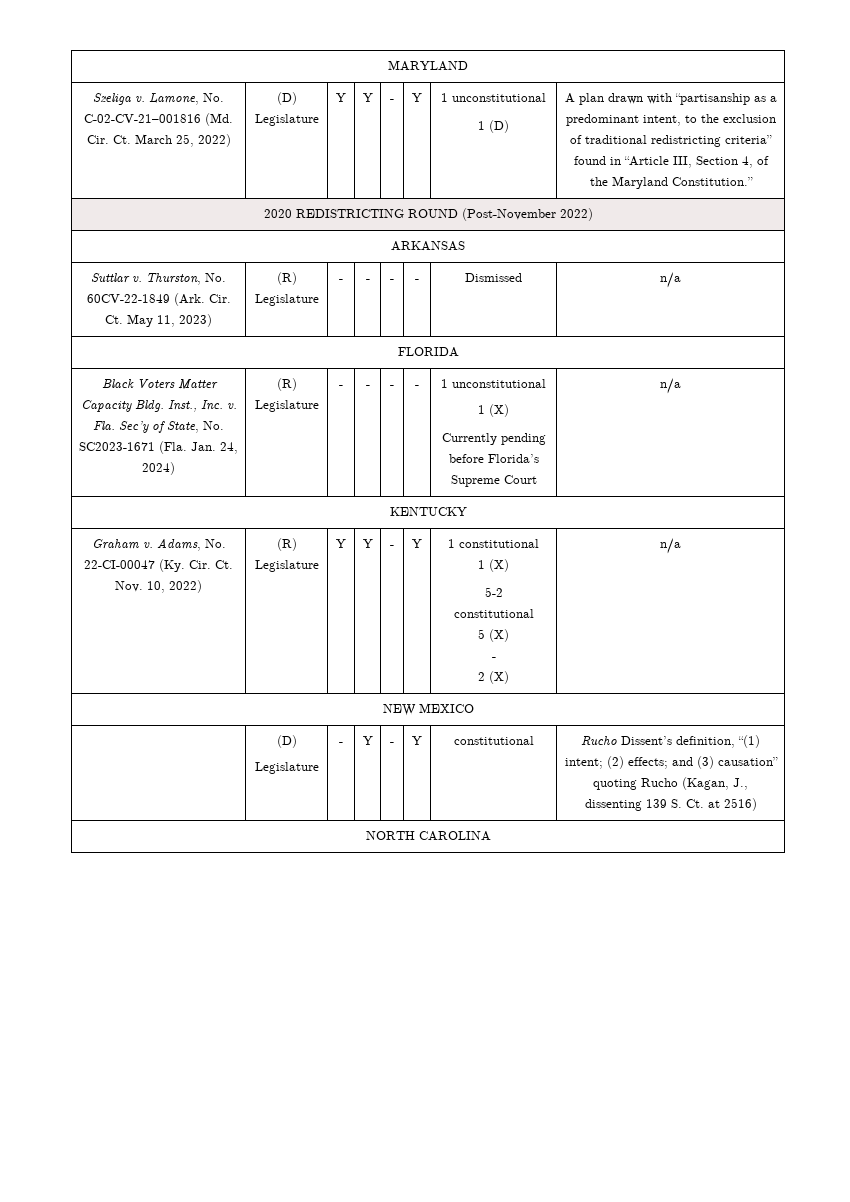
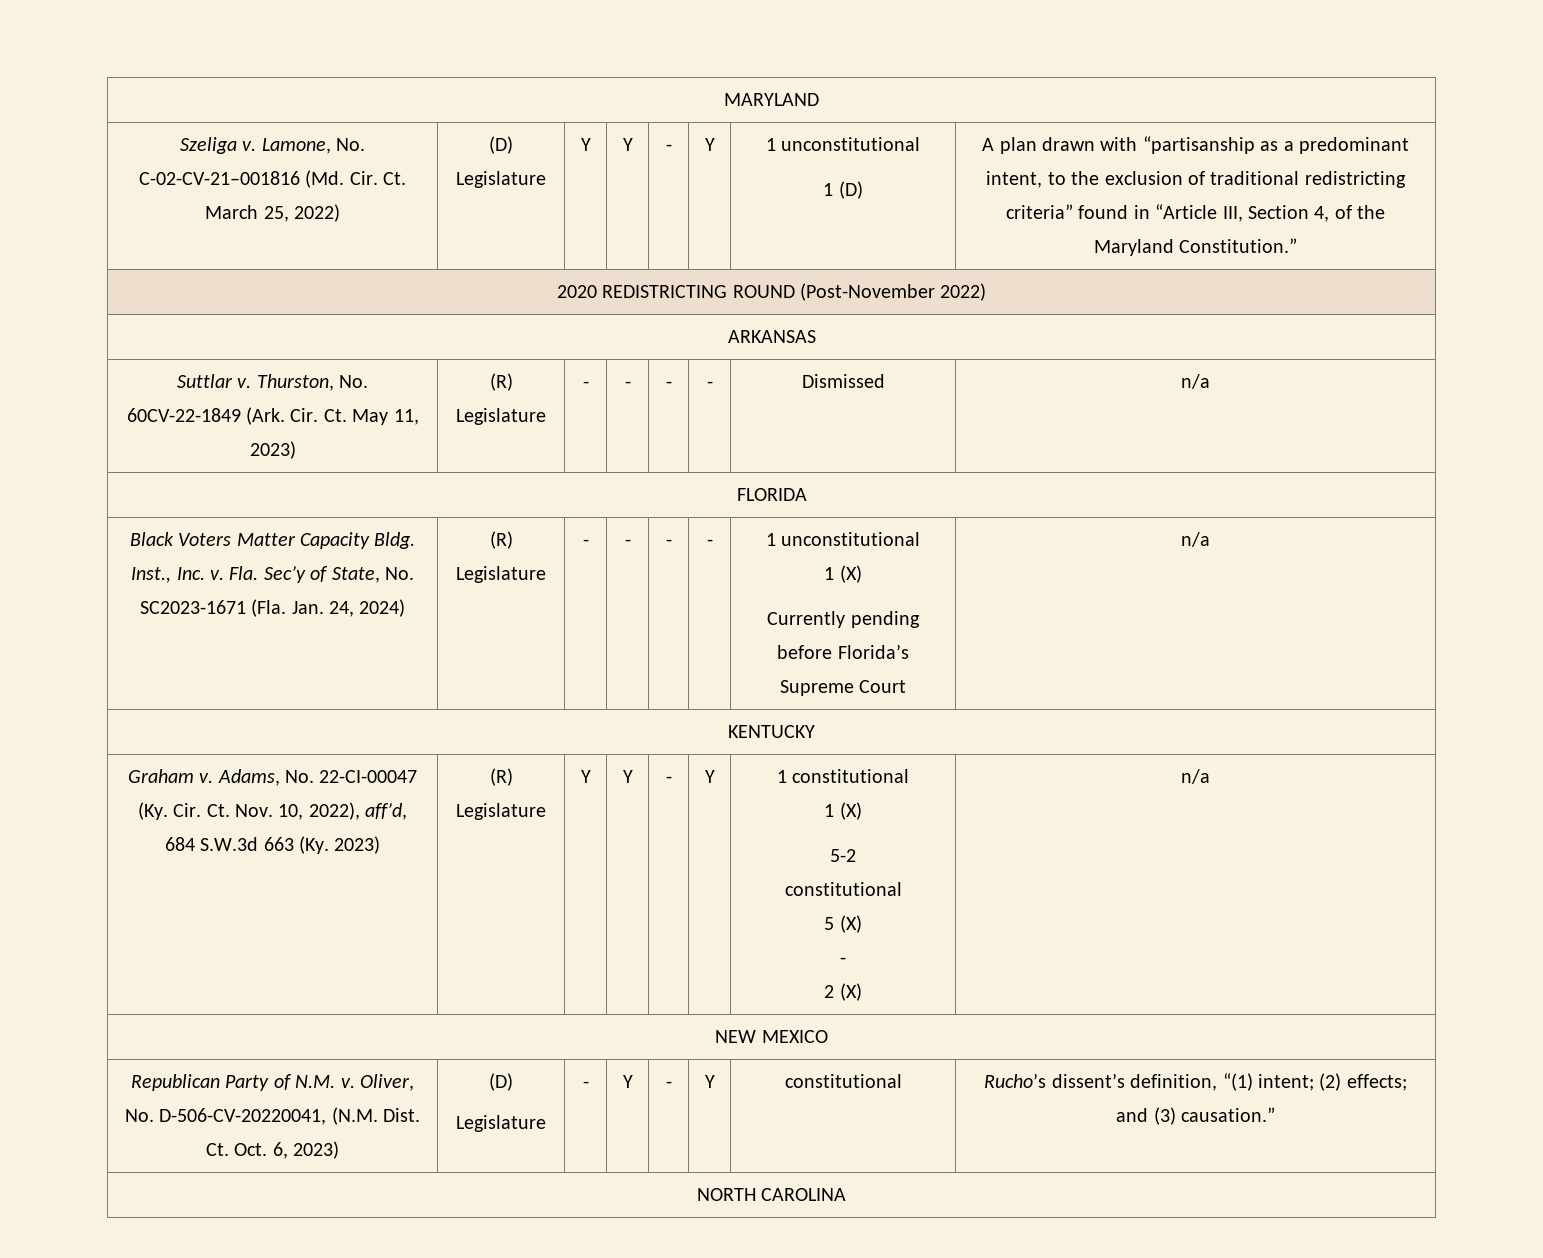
- Graham v. Adams, No. 22-CI-00047 (Ky. Cir. Ct. Nov. 10, 2022) | (R) Legislature | Y | Y | - | Y | 1 constitutional
+ Graham v. Adams, No. 22-CI-00047 (Ky. Cir. Ct. Nov. 10, 2022), aff’d, 684 S.W.3d 663 (Ky. 2023) | (R) Legislature | Y | Y | - | Y | 1 constitutional
  NEW MEXICO
- | (D)
- Legislature | - | Y | - | Y | constitutional | Rucho Dissent’s definition, “(1) intent; (2) effects; and (3) causation” quoting Rucho (Kagan, J., dissenting 139 S. Ct. at 2516)
+ Republican Party of N.M. v. Oliver, No. D-506-CV-20220041, (N.M. Dist. Ct. Oct. 6, 2023) | (D)
+ Legislature | - | Y | - | Y | constitutional | Rucho’s dissent’s definition, “(1) intent; (2) effects; and (3) causation.”

